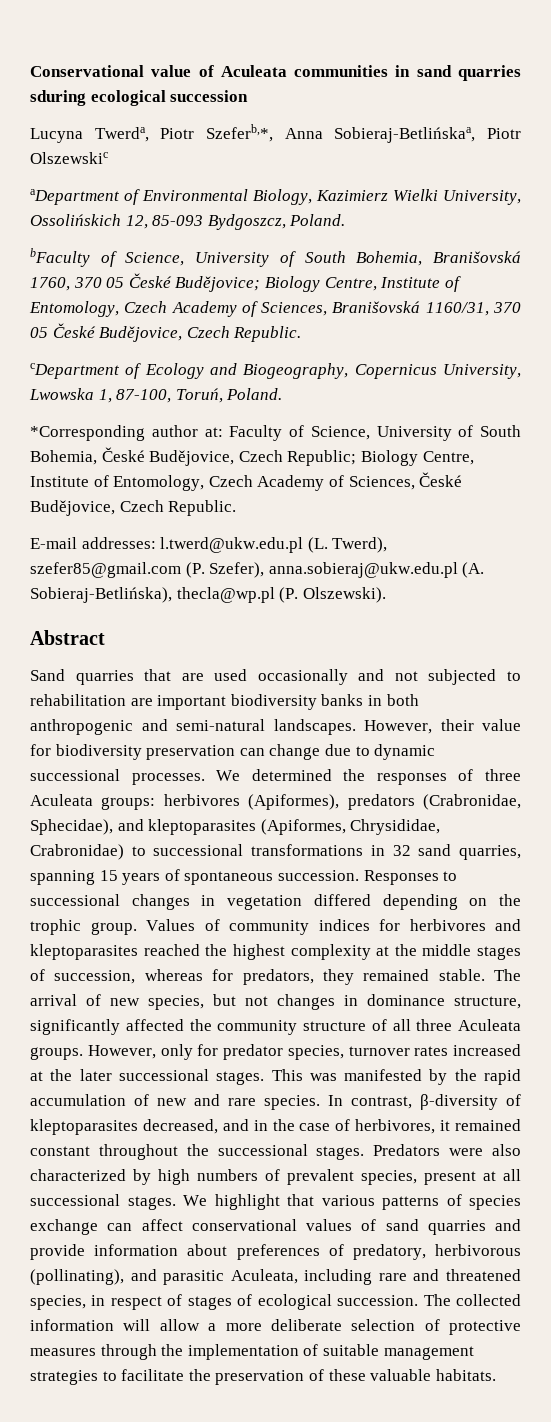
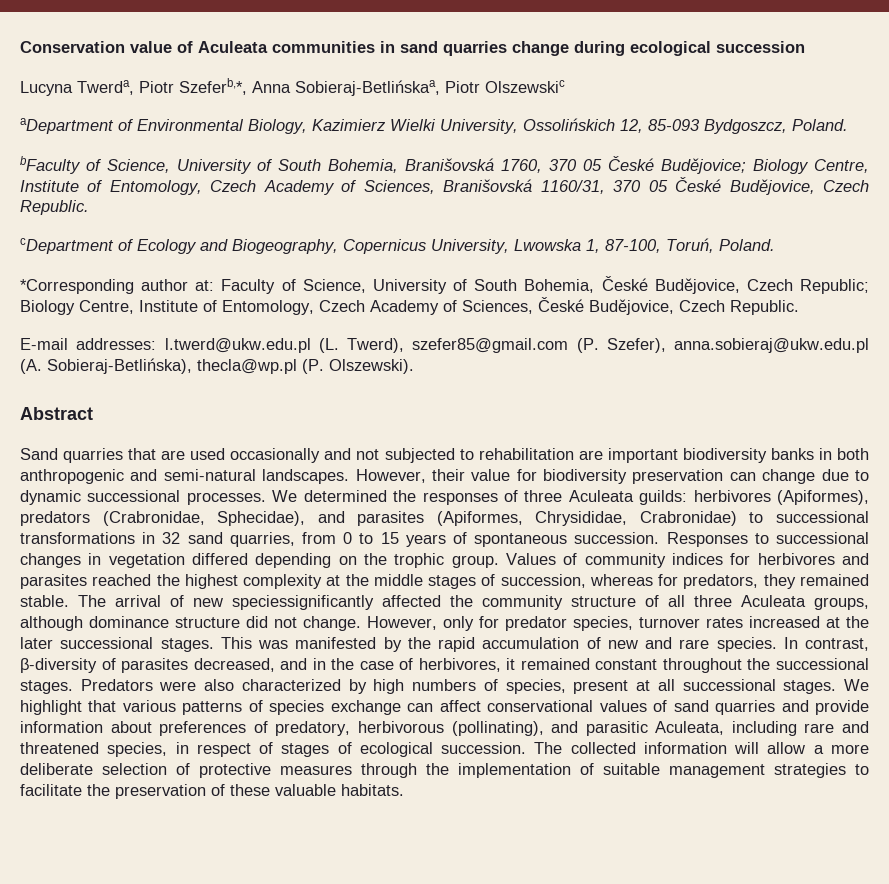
- Conservational value of Aculeata communities in sand quarries sduring ecological succession
+ Conservation value of Aculeata communities in sand quarries change during ecological succession
- We determined the responses of three Aculeata groups: herbivores (Apiformes), predators (Crabronidae, Sphecidae), and kleptoparasites (Apiformes, Chrysididae, Crabronidae) to successional transformations in 32 sand quarries, spanning 15 years of spontaneous succession.
+ We determined the responses of three Aculeata guilds: herbivores (Apiformes), predators (Crabronidae, Sphecidae), and parasites (Apiformes, Chrysididae, Crabronidae) to successional transformations in 32 sand quarries, from 0 to 15 years of spontaneous succession.
- Values of community indices for herbivores and kleptoparasites reached the highest complexity at the middle stages of succession, whereas for predators, they remained stable.
+ Values of community indices for herbivores and parasites reached the highest complexity at the middle stages of succession, whereas for predators, they remained stable.
- The arrival of new species, but not changes in dominance structure, significantly affected the community structure of all three Aculeata groups.
+ The arrival of new speciessignificantly affected the community structure of all three Aculeata groups, although dominance structure did not change.
- In contrast, β-diversity of kleptoparasites decreased, and in the case of herbivores, it remained constant throughout the successional stages.
+ In contrast, β-diversity of parasites decreased, and in the case of herbivores, it remained constant throughout the successional stages.
- Predators were also characterized by high numbers of prevalent species, present at all successional stages.
+ Predators were also characterized by high numbers of species, present at all successional stages.

